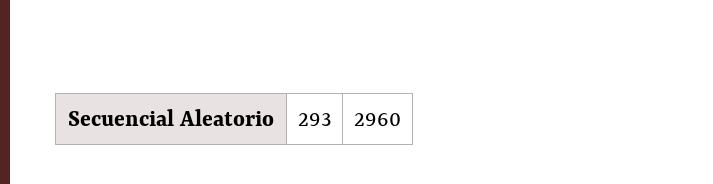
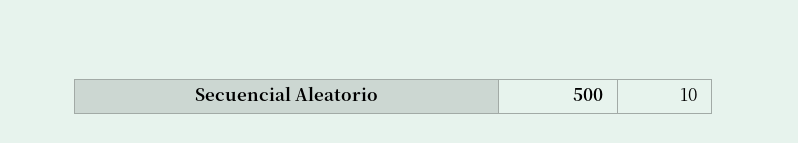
- Secuencial Aleatorio | 293 | 2960
+ Secuencial Aleatorio | 500 | 10

